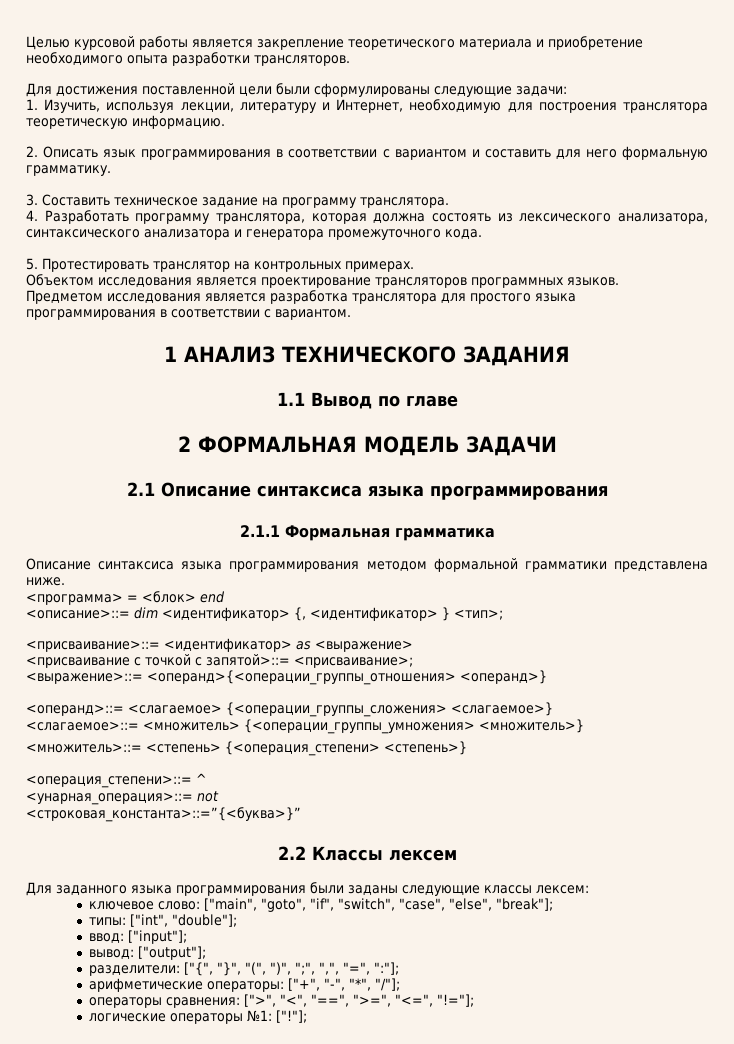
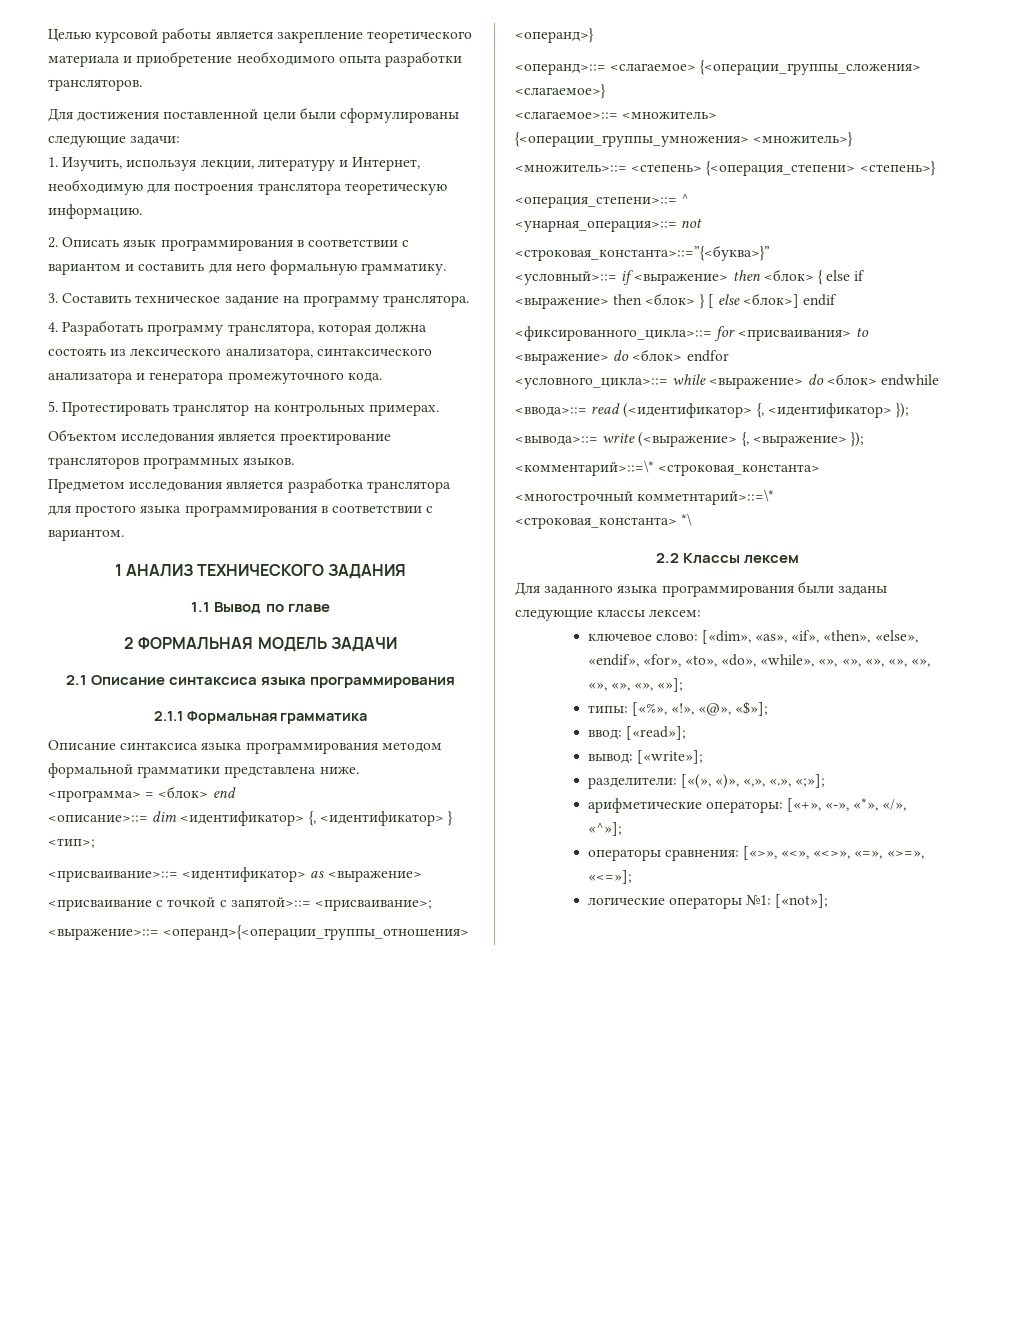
+ <условный>::= if <выражение> then <блок> { else if <выражение> then <блок> } [ else <блок>] endif
+ <фиксированного_цикла>::= for <присваивания> to <выражение> do <блок> endfor
+ <условного_цикла>::= while <выражение> do <блок> endwhile
+ <ввода>::= read (<идентификатор> {, <идентификатор> });
+ <вывода>::= write (<выражение> {, <выражение> });
+ <комментарий>::=\* <строковая_константа>
+ <многострочный комметнтарий>::=\* <строковая_константа> *\
- ключевое слово: ["main", "goto", "if", "switch", "case", "else", "break"];
- типы: ["int", "double"];
+ ключевое слово: [«dim», «as», «if», «then», «else», «endif», «for», «to», «do», «while», «», «», «», «», «», «», «», «», «»];
+ типы: [«%», «!», «@», «$»];
- ввод: ["input"];
+ ввод: [«read»];
- вывод: ["output"];
+ вывод: [«write»];
- разделители: ["{", "}", "(", ")", ";", ",", "=", ":"];
- арифметические операторы: ["+", "-", "*", "/"];
- операторы сравнения: [">", "<", "==", ">=", "<=", "!="];
+ разделители: [«(», «)», «,», «.», «;»];
+ арифметические операторы: [«+», «-», «*», «/», «^»];
+ операторы сравнения: [«>», «<», «<>», «=», «>=», «<=»];
- логические операторы №1: ["!"];
+ логические операторы №1: [«not»];

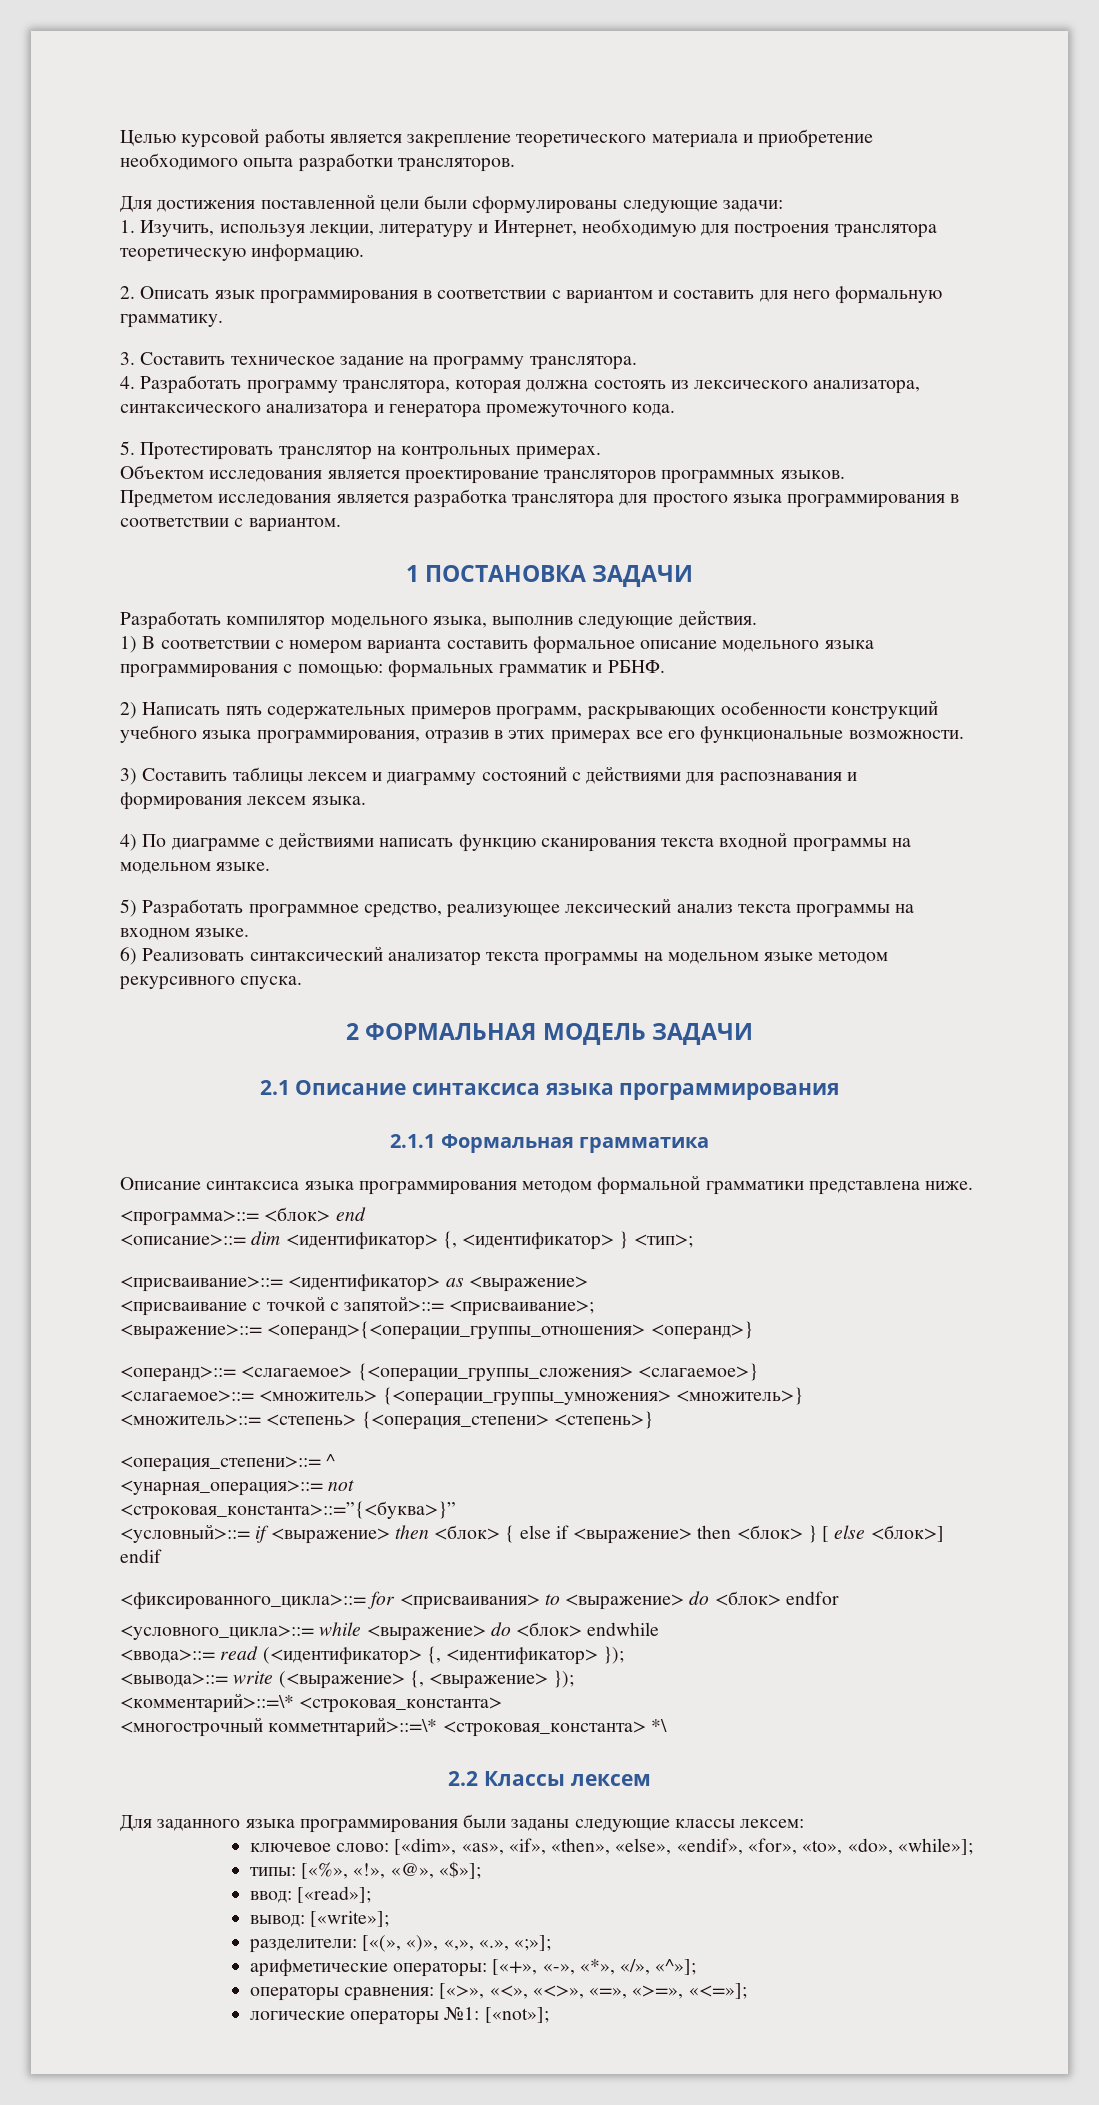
- 1 АНАЛИЗ ТЕХНИЧЕСКОГО ЗАДАНИЯ
- 1.1 Вывод по главе
+ 1 ПОСТАНОВКА ЗАДАЧИ
+ Разработать компилятор модельного языка, выполнив следующие действия.
+ 1) В соответствии с номером варианта составить формальное описание модельного языка программирования с помощью: формальных грамматик и РБНФ.
+ 2) Написать пять содержательных примеров программ, раскрывающих особенности конструкций учебного языка программирования, отразив в этих примерах все его функциональные возможности.
+ 3) Составить таблицы лексем и диаграмму состояний с действиями для распознавания и формирования лексем языка.
+ 4) По диаграмме с действиями написать функцию сканирования текста входной программы на модельном языке.
+ 5) Разработать программное средство, реализующее лексический анализ текста программы на входном языке.
+ 6) Реализовать синтаксический анализатор текста программы на модельном языке методом рекурсивного спуска.
- <программа> = <блок> end
+ <программа>::= <блок> end
- ключевое слово: [«dim», «as», «if», «then», «else», «endif», «for», «to», «do», «while», «», «», «», «», «», «», «», «», «»];
+ ключевое слово: [«dim», «as», «if», «then», «else», «endif», «for», «to», «do», «while»];

